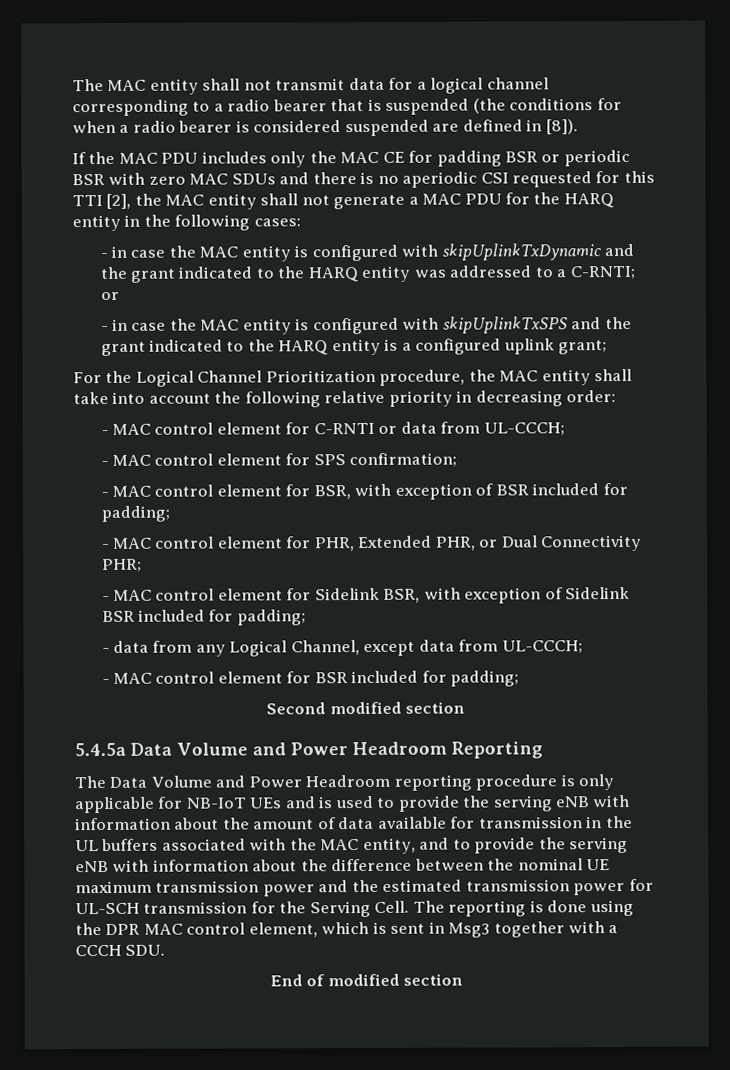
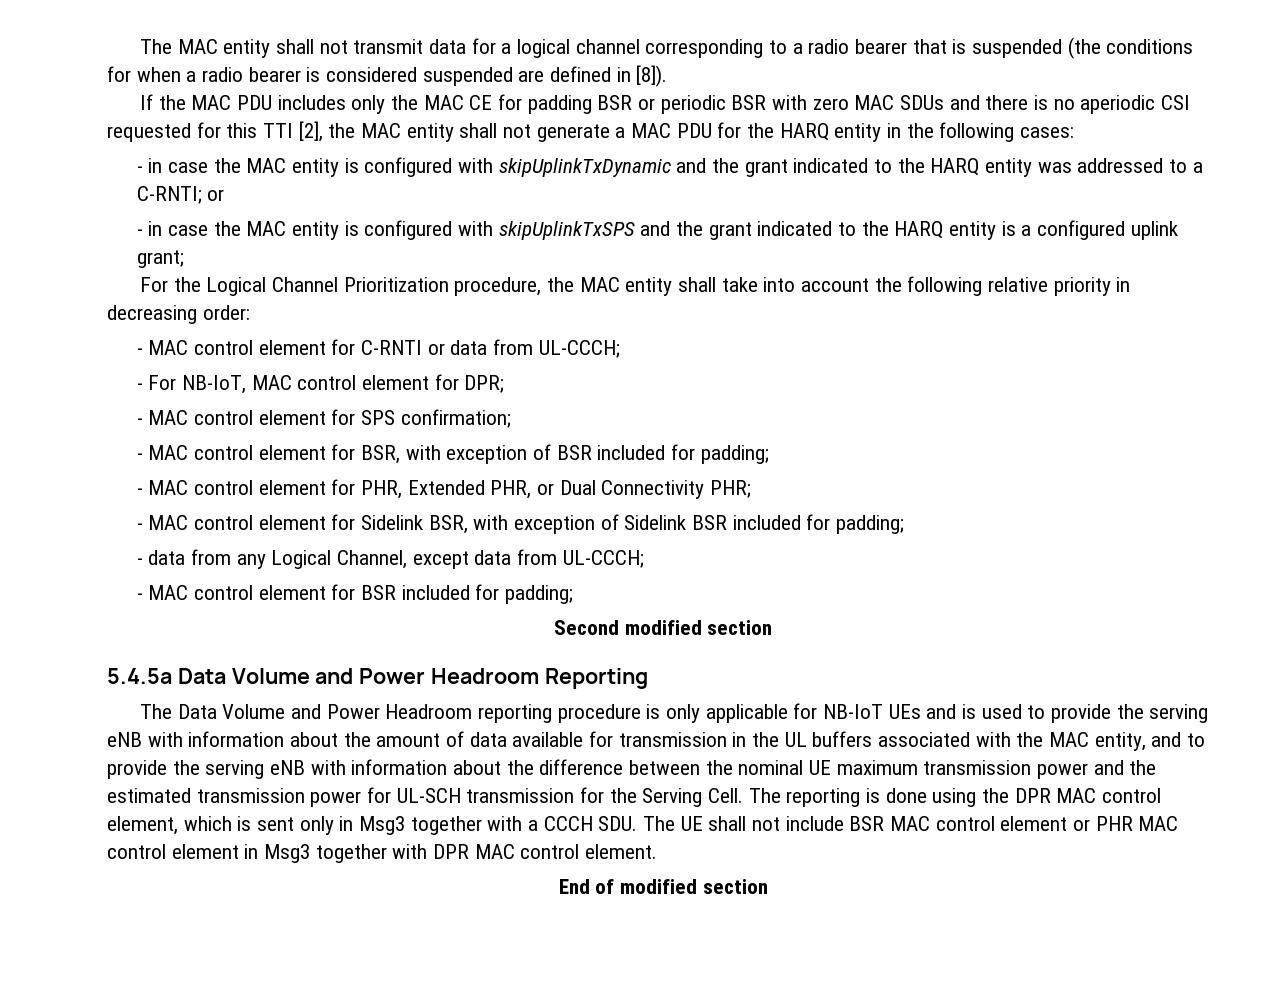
+ - For NB-IoT, MAC control element for DPR;
- The reporting is done using the DPR MAC control element, which is sent in Msg3 together with a CCCH SDU.
+ The reporting is done using the DPR MAC control element, which is sent only in Msg3 together with a CCCH SDU. The UE shall not include BSR MAC control element or PHR MAC control element in Msg3 together with DPR MAC control element.

